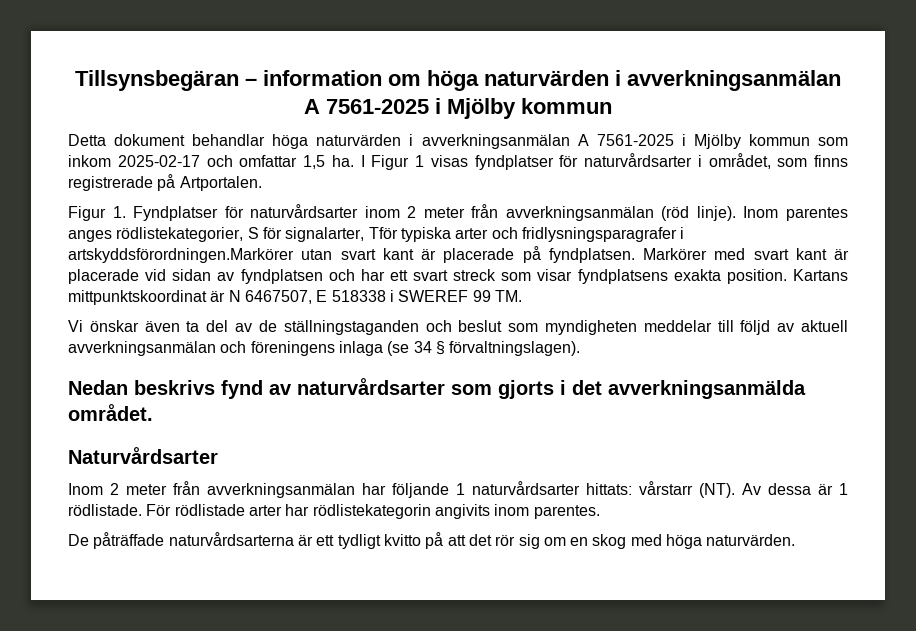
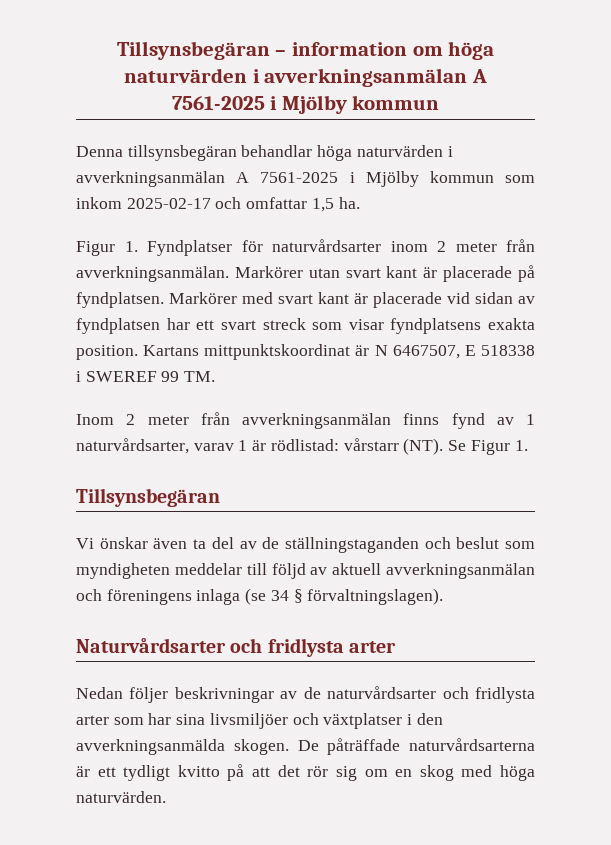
- Detta dokument behandlar höga naturvärden i avverkningsanmälan A 7561-2025 i Mjölby kommun som inkom 2025-02-17 och omfattar 1,5 ha. I Figur 1 visas fyndplatser för naturvårdsarter i området, som finns registrerade på Artportalen.
+ Denna tillsynsbegäran behandlar höga naturvärden i avverkningsanmälan A 7561-2025 i Mjölby kommun som inkom 2025-02-17 och omfattar 1,5 ha.
- Figur 1. Fyndplatser för naturvårdsarter inom 2 meter från avverkningsanmälan (röd linje). Inom parentes anges rödlistekategorier, S för signalarter, Tför typiska arter och fridlysningsparagrafer i artskyddsförordningen.Markörer utan svart kant är placerade på fyndplatsen.
+ Figur 1. Fyndplatser för naturvårdsarter inom 2 meter från avverkningsanmälan. Markörer utan svart kant är placerade på fyndplatsen.
- Markörer med svart kant är placerade vid sidan av fyndplatsen och har ett svart streck som visar fyndplatsens exakta position.
+ Markörer med svart kant är placerade vid sidan av fyndplatsen har ett svart streck som visar fyndplatsens exakta position.
+ Inom 2 meter från avverkningsanmälan finns fynd av 1 naturvårdsarter, varav 1 är rödlistad: vårstarr (NT). Se Figur 1.
+ Tillsynsbegäran
- Nedan beskrivs fynd av naturvårdsarter som gjorts i det avverkningsanmälda området.
- Naturvårdsarter
- Inom 2 meter från avverkningsanmälan har följande 1 naturvårdsarter hittats: vårstarr (NT). Av dessa är 1 rödlistade. För rödlistade arter har rödlistekategorin angivits inom parentes.
- De påträffade naturvårdsarterna är ett tydligt kvitto på att det rör sig om en skog med höga naturvärden.
+ Naturvårdsarter och fridlysta arter
+ Nedan följer beskrivningar av de naturvårdsarter och fridlysta arter som har sina livsmiljöer och växtplatser i den avverkningsanmälda skogen. De påträffade naturvårdsarterna är ett tydligt kvitto på att det rör sig om en skog med höga naturvärden.

